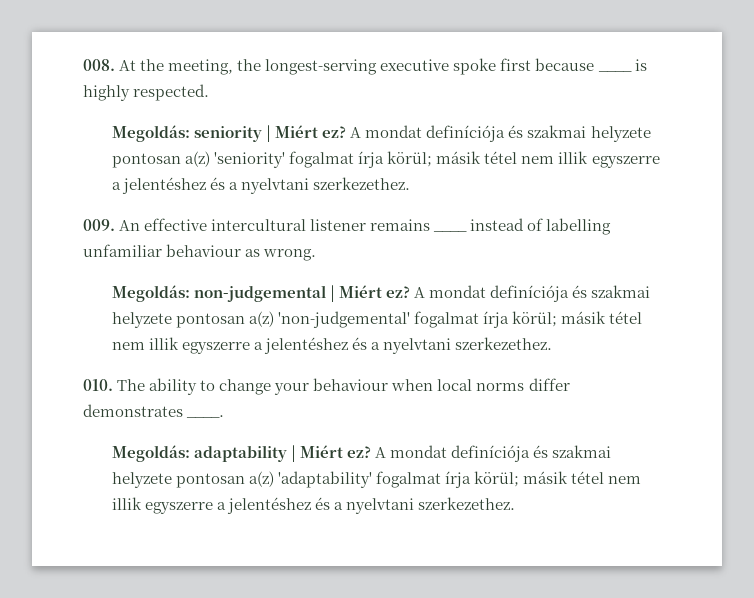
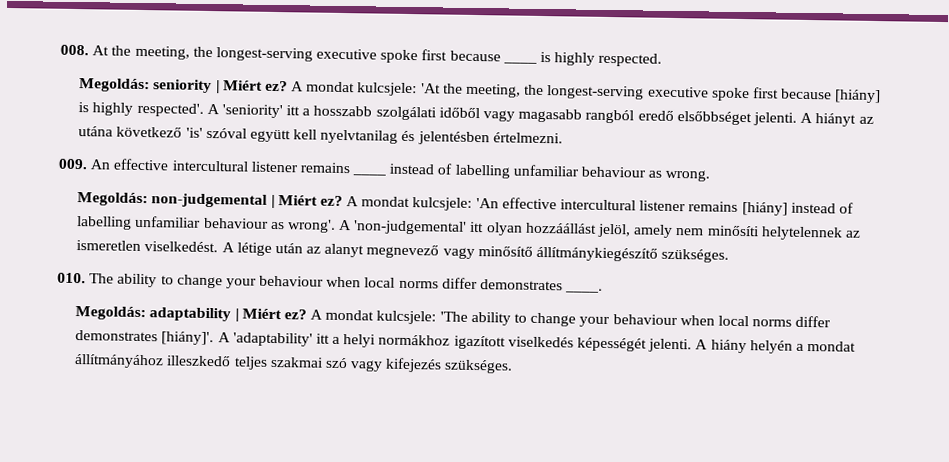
- A mondat definíciója és szakmai helyzete pontosan a(z) 'seniority' fogalmat írja körül; másik tétel nem illik egyszerre a jelentéshez és a nyelvtani szerkezethez.
+ A mondat kulcsjele: 'At the meeting, the longest-serving executive spoke first because [hiány] is highly respected'. A 'seniority' itt a hosszabb szolgálati időből vagy magasabb rangból eredő elsőbbséget jelenti. A hiányt az utána következő 'is' szóval együtt kell nyelvtanilag és jelentésben értelmezni.
- A mondat definíciója és szakmai helyzete pontosan a(z) 'non-judgemental' fogalmat írja körül; másik tétel nem illik egyszerre a jelentéshez és a nyelvtani szerkezethez.
+ A mondat kulcsjele: 'An effective intercultural listener remains [hiány] instead of labelling unfamiliar behaviour as wrong'. A 'non-judgemental' itt olyan hozzáállást jelöl, amely nem minősíti helytelennek az ismeretlen viselkedést. A létige után az alanyt megnevező vagy minősítő állítmánykiegészítő szükséges.
- A mondat definíciója és szakmai helyzete pontosan a(z) 'adaptability' fogalmat írja körül; másik tétel nem illik egyszerre a jelentéshez és a nyelvtani szerkezethez.
+ A mondat kulcsjele: 'The ability to change your behaviour when local norms differ demonstrates [hiány]'. A 'adaptability' itt a helyi normákhoz igazított viselkedés képességét jelenti. A hiány helyén a mondat állítmányához illeszkedő teljes szakmai szó vagy kifejezés szükséges.

